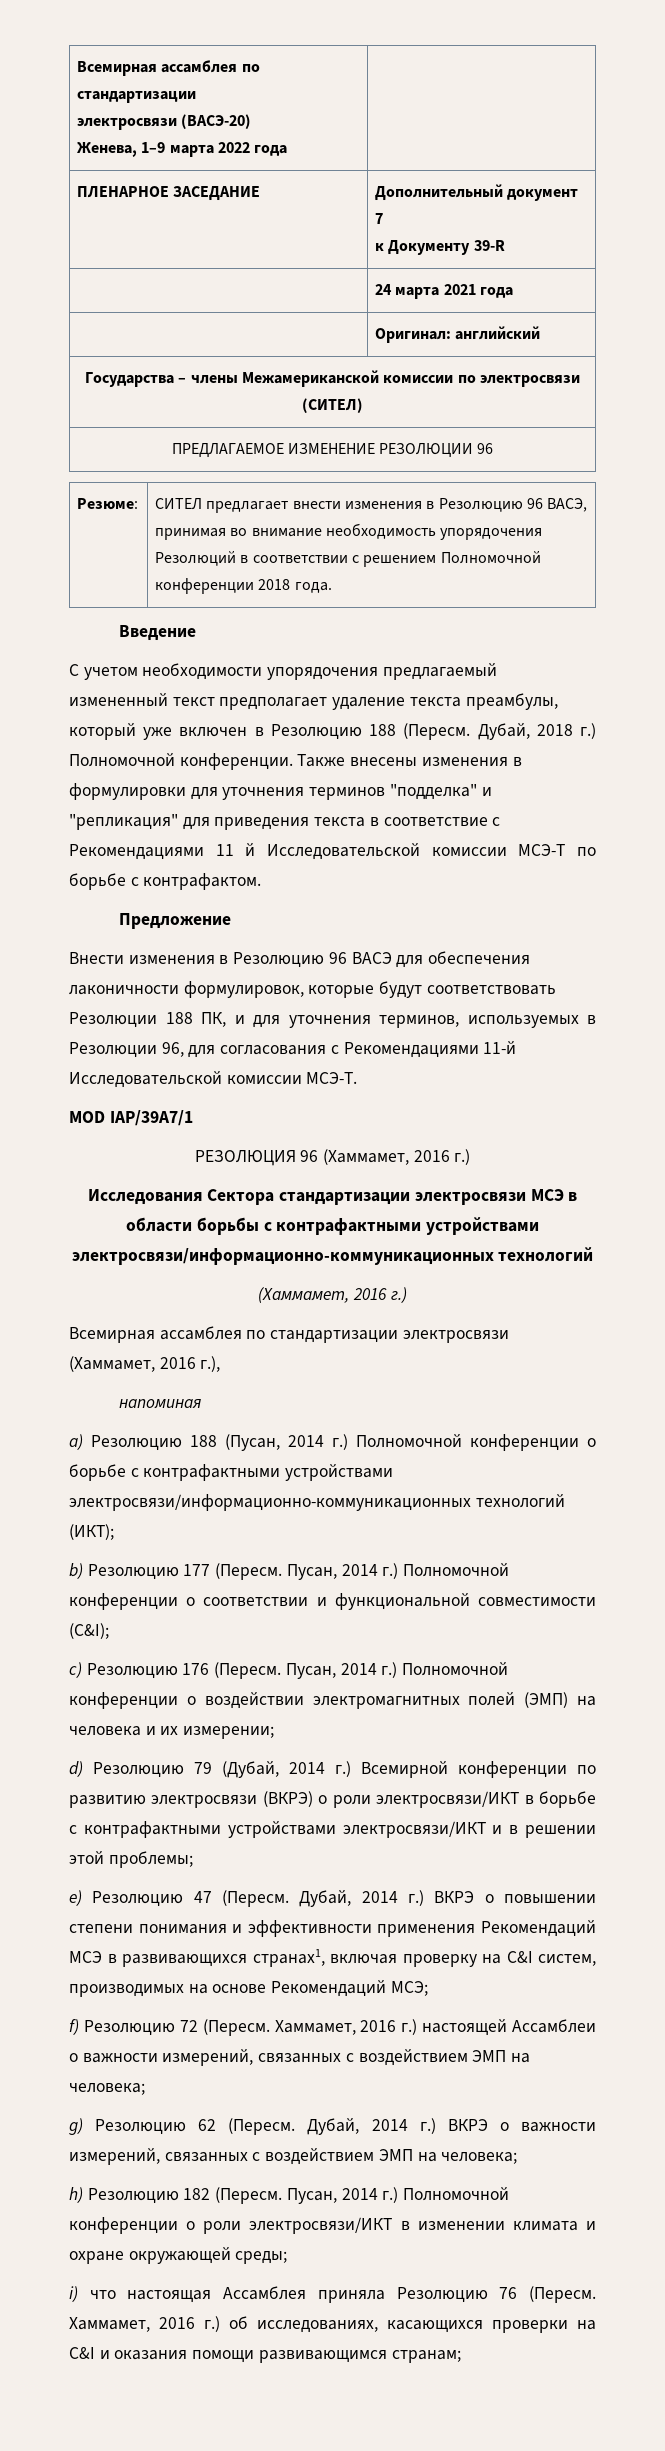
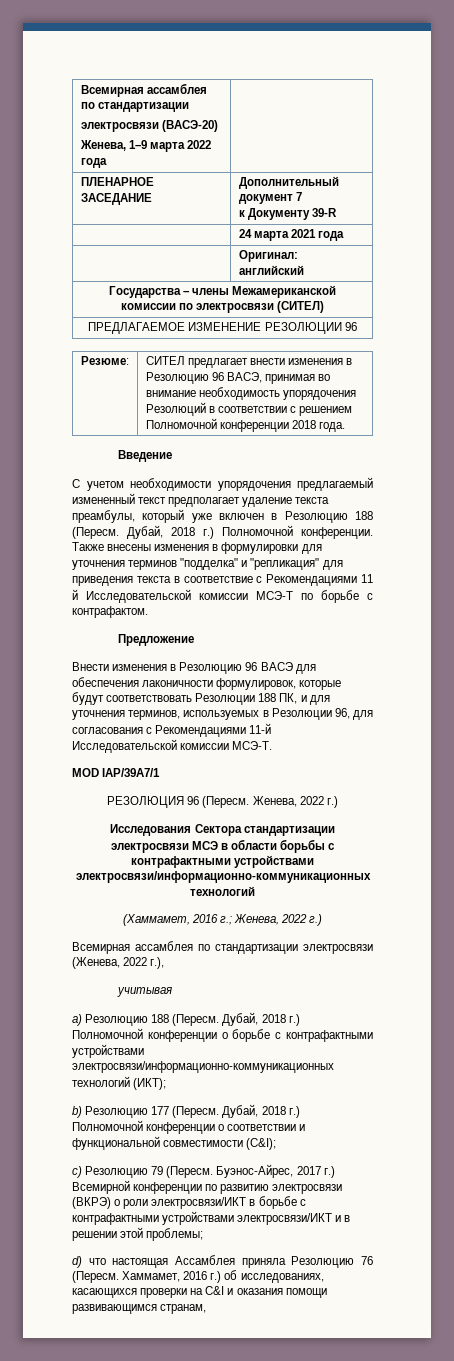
- РЕЗОЛЮЦИЯ 96 (Хаммамет, 2016 г.)
+ РЕЗОЛЮЦИЯ 96 (Пересм. Женева, 2022 г.)
  Исследования Сектора стандартизации электросвязи МСЭ в области борьбы с контрафактными устройствами электросвязи/информационно-коммуникационных технологий
- (Хаммамет, 2016 г.)
+ (Хаммамет, 2016 г.; Женева, 2022 г.)
- Всемирная ассамблея по стандартизации электросвязи (Хаммамет, 2016 г.),
+ Всемирная ассамблея по стандартизации электросвязи (Женева, 2022 г.),
- напоминая
+ учитывая
- a) Резолюцию 188 (Пусан, 2014 г.) Полномочной конференции о борьбе с контрафактными устройствами электросвязи/информационно-коммуникационных технологий (ИКТ);
+ a) Резолюцию 188 (Пересм. Дубай, 2018 г.) Полномочной конференции о борьбе с контрафактными устройствами электросвязи/информационно-коммуникационных технологий (ИКТ);
- Пусан, 2014 г.) Полномочной конференции о соответствии и функциональной совместимости (C&I);
+ Дубай, 2018 г.) Полномочной конференции о соответствии и функциональной совместимости (C&I);
- c) Резолюцию 176 (Пересм. Пусан, 2014 г.) Полномочной конференции о воздействии электромагнитных полей (ЭМП) на человека и их измерении;
- d) Резолюцию 79 (Дубай, 2014 г.) Всемирной конференции по развитию электросвязи (ВКРЭ) о роли электросвязи/ИКТ в борьбе с контрафактными устройствами электросвязи/ИКТ и в решении этой проблемы;
+ c) Резолюцию 79 (Пересм. Буэнос-Айрес, 2017 г.) Всемирной конференции по развитию электросвязи (ВКРЭ) о роли электросвязи/ИКТ в борьбе с контрафактными устройствами электросвязи/ИКТ и в решении этой проблемы;
- e) Резолюцию 47 (Пересм. Дубай, 2014 г.) ВКРЭ о повышении степени понимания и эффективности применения Рекомендаций МСЭ в развивающихся странах1, включая проверку на C&I систем, производимых на основе Рекомендаций МСЭ;
- f) Резолюцию 72 (Пересм. Хаммамет, 2016 г.) настоящей Ассамблеи о важности измерений, связанных с воздействием ЭМП на человека;
- g) Резолюцию 62 (Пересм. Дубай, 2014 г.) ВКРЭ о важности измерений, связанных с воздействием ЭМП на человека;
- h) Резолюцию 182 (Пересм. Пусан, 2014 г.) Полномочной конференции о роли электросвязи/ИКТ в изменении климата и охране окружающей среды;
- i) что настоящая Ассамблея приняла Резолюцию 76 (Пересм.
+ d) что настоящая Ассамблея приняла Резолюцию 76 (Пересм.
- Хаммамет, 2016 г.) об исследованиях, касающихся проверки на C&I и оказания помощи развивающимся странам;
+ Хаммамет, 2016 г.) об исследованиях, касающихся проверки на C&I и оказания помощи развивающимся странам,

